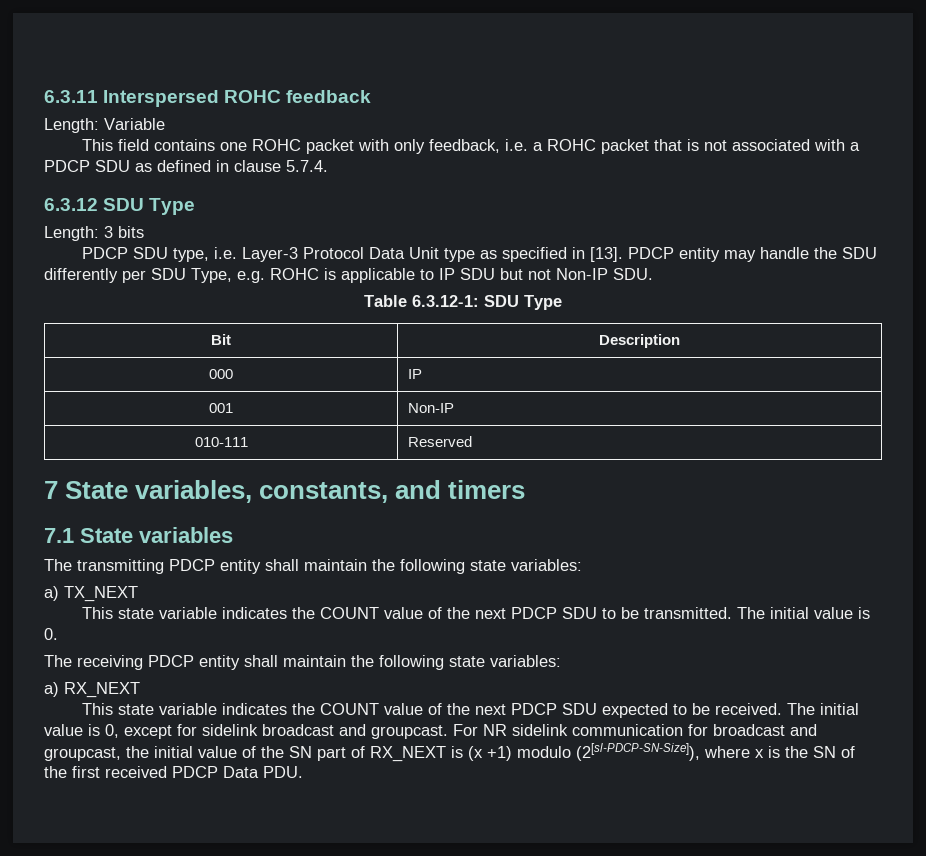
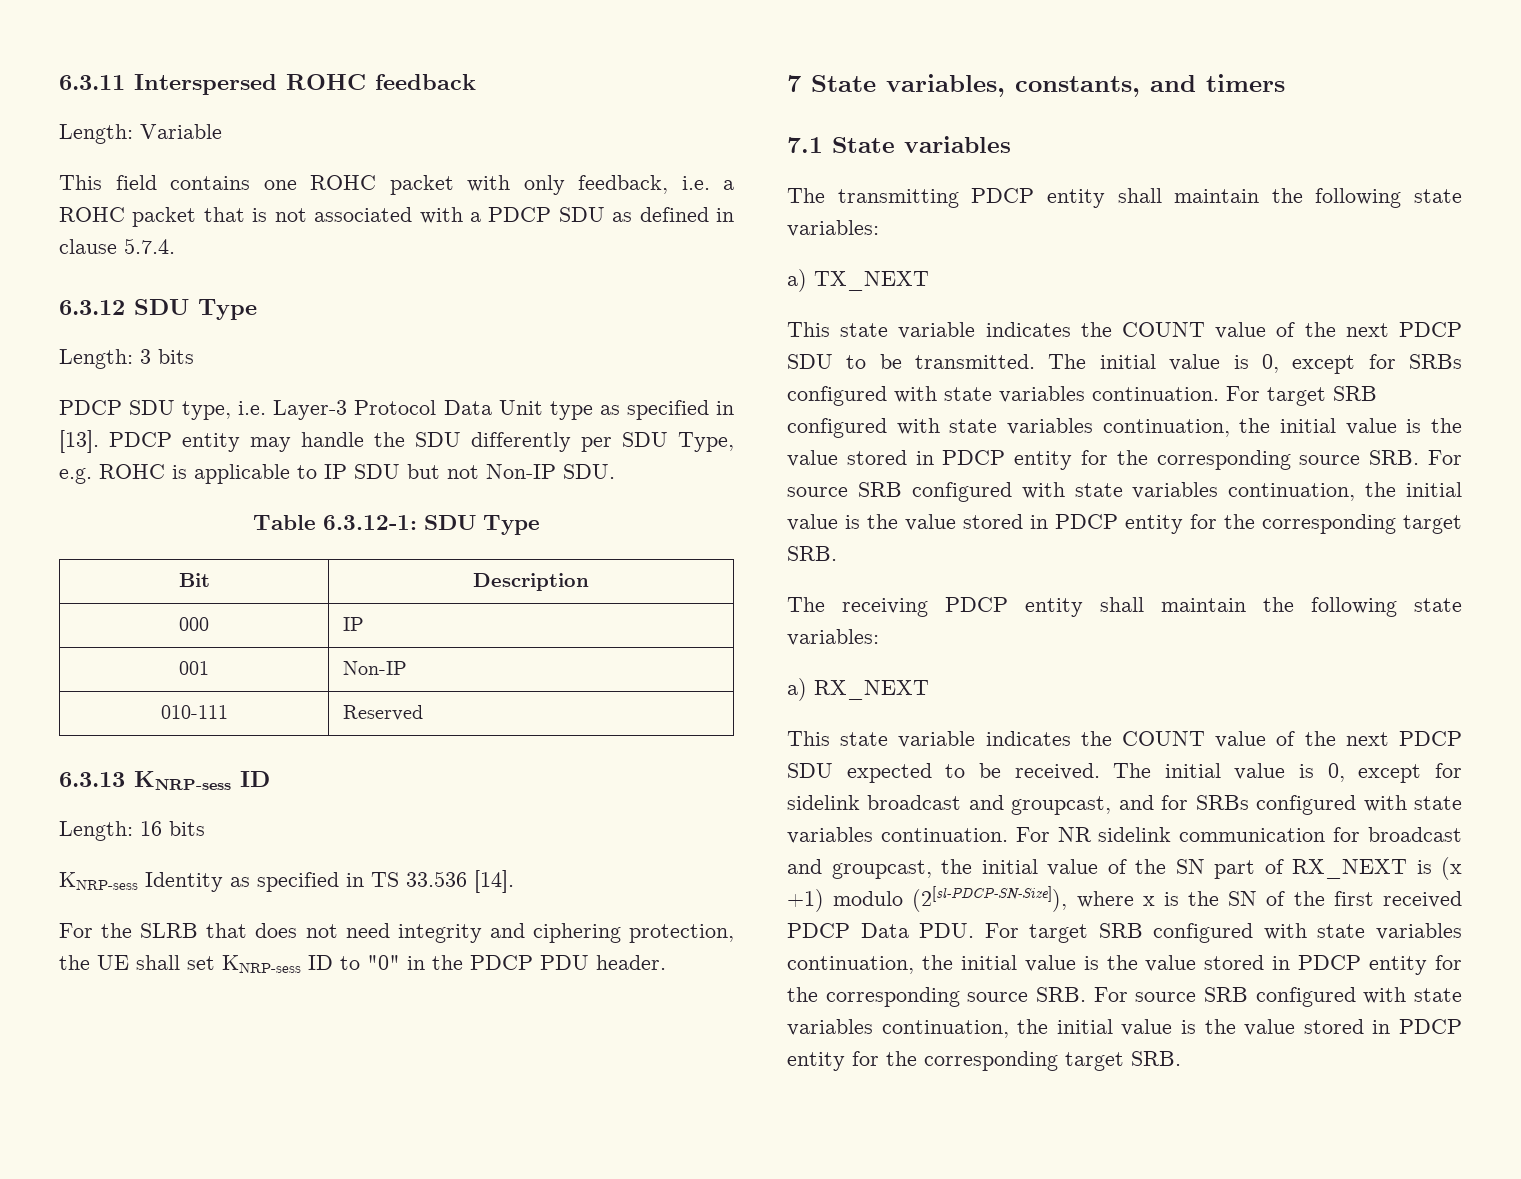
+ 6.3.13 KNRP-sess ID
+ Length: 16 bits
+ KNRP-sess Identity as specified in TS 33.536 [14].
+ For the SLRB that does not need integrity and ciphering protection, the UE shall set KNRP-sess ID to "0" in the PDCP PDU header.
- The initial value is 0.
+ The initial value is 0, except for SRBs configured with state variables continuation. For target SRB configured with state variables continuation, the initial value is the value stored in PDCP entity for the corresponding source SRB. For source SRB configured with state variables continuation, the initial value is the value stored in PDCP entity for the corresponding target SRB.
- The initial value is 0, except for sidelink broadcast and groupcast.
+ The initial value is 0, except for sidelink broadcast and groupcast, and for SRBs configured with state variables continuation.
- For NR sidelink communication for broadcast and groupcast, the initial value of the SN part of RX_NEXT is (x +1) modulo (2[sl-PDCP-SN-Size]), where x is the SN of the first received PDCP Data PDU.
+ For NR sidelink communication for broadcast and groupcast, the initial value of the SN part of RX_NEXT is (x +1) modulo (2[sl-PDCP-SN-Size]), where x is the SN of the first received PDCP Data PDU. For target SRB configured with state variables continuation, the initial value is the value stored in PDCP entity for the corresponding source SRB. For source SRB configured with state variables continuation, the initial value is the value stored in PDCP entity for the corresponding target SRB.

